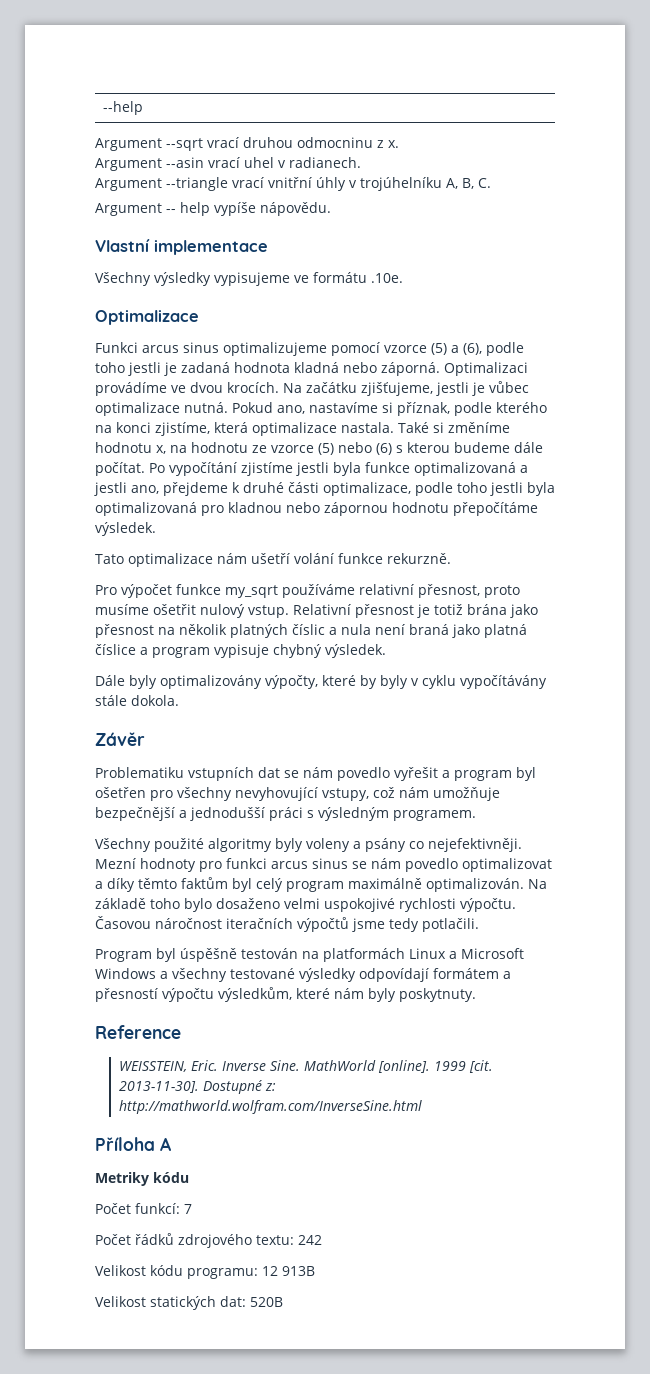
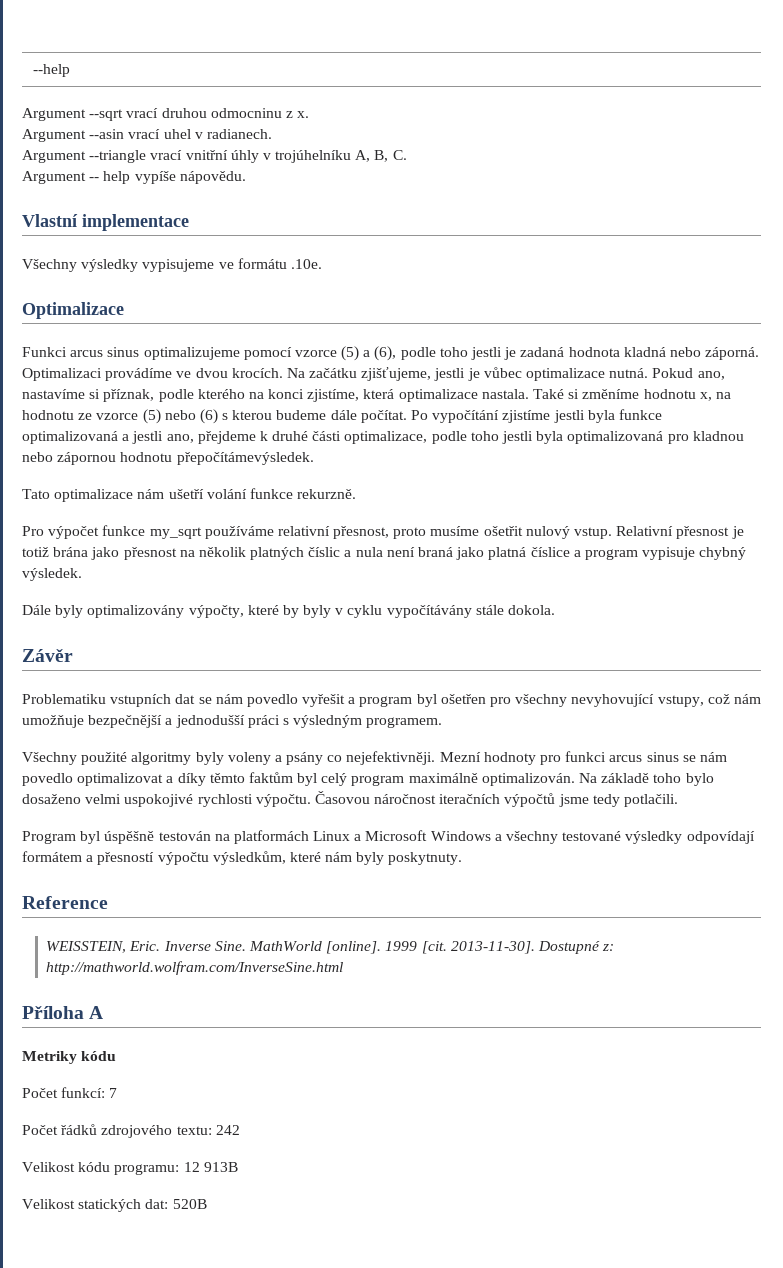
- Po vypočítání zjistíme jestli byla funkce optimalizovaná a jestli ano, přejdeme k druhé části optimalizace, podle toho jestli byla optimalizovaná pro kladnou nebo zápornou hodnotu přepočítáme výsledek.
+ Po vypočítání zjistíme jestli byla funkce optimalizovaná a jestli ano, přejdeme k druhé části optimalizace, podle toho jestli byla optimalizovaná pro kladnou nebo zápornou hodnotu přepočítámevýsledek.

